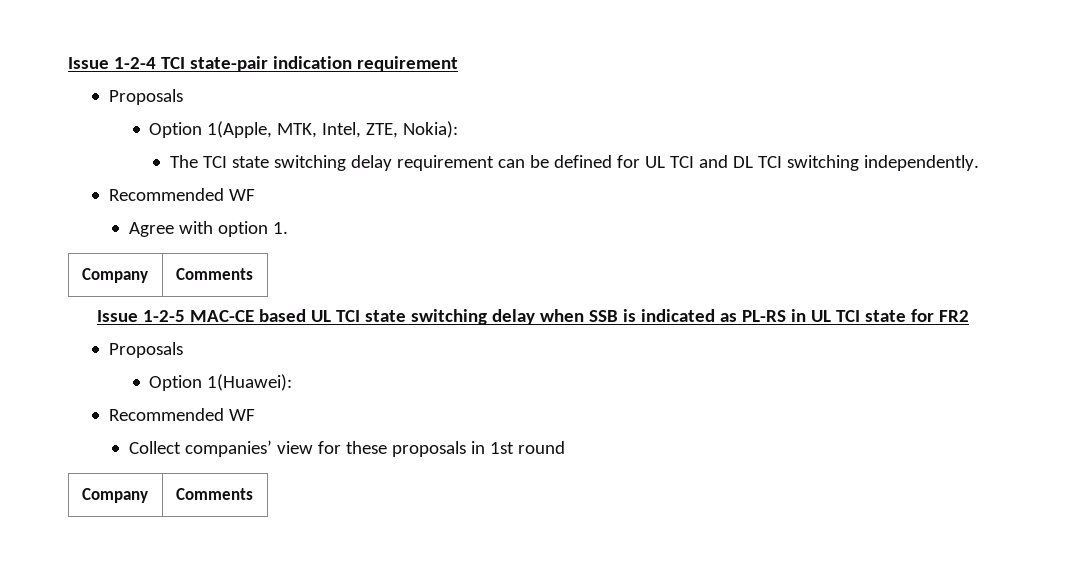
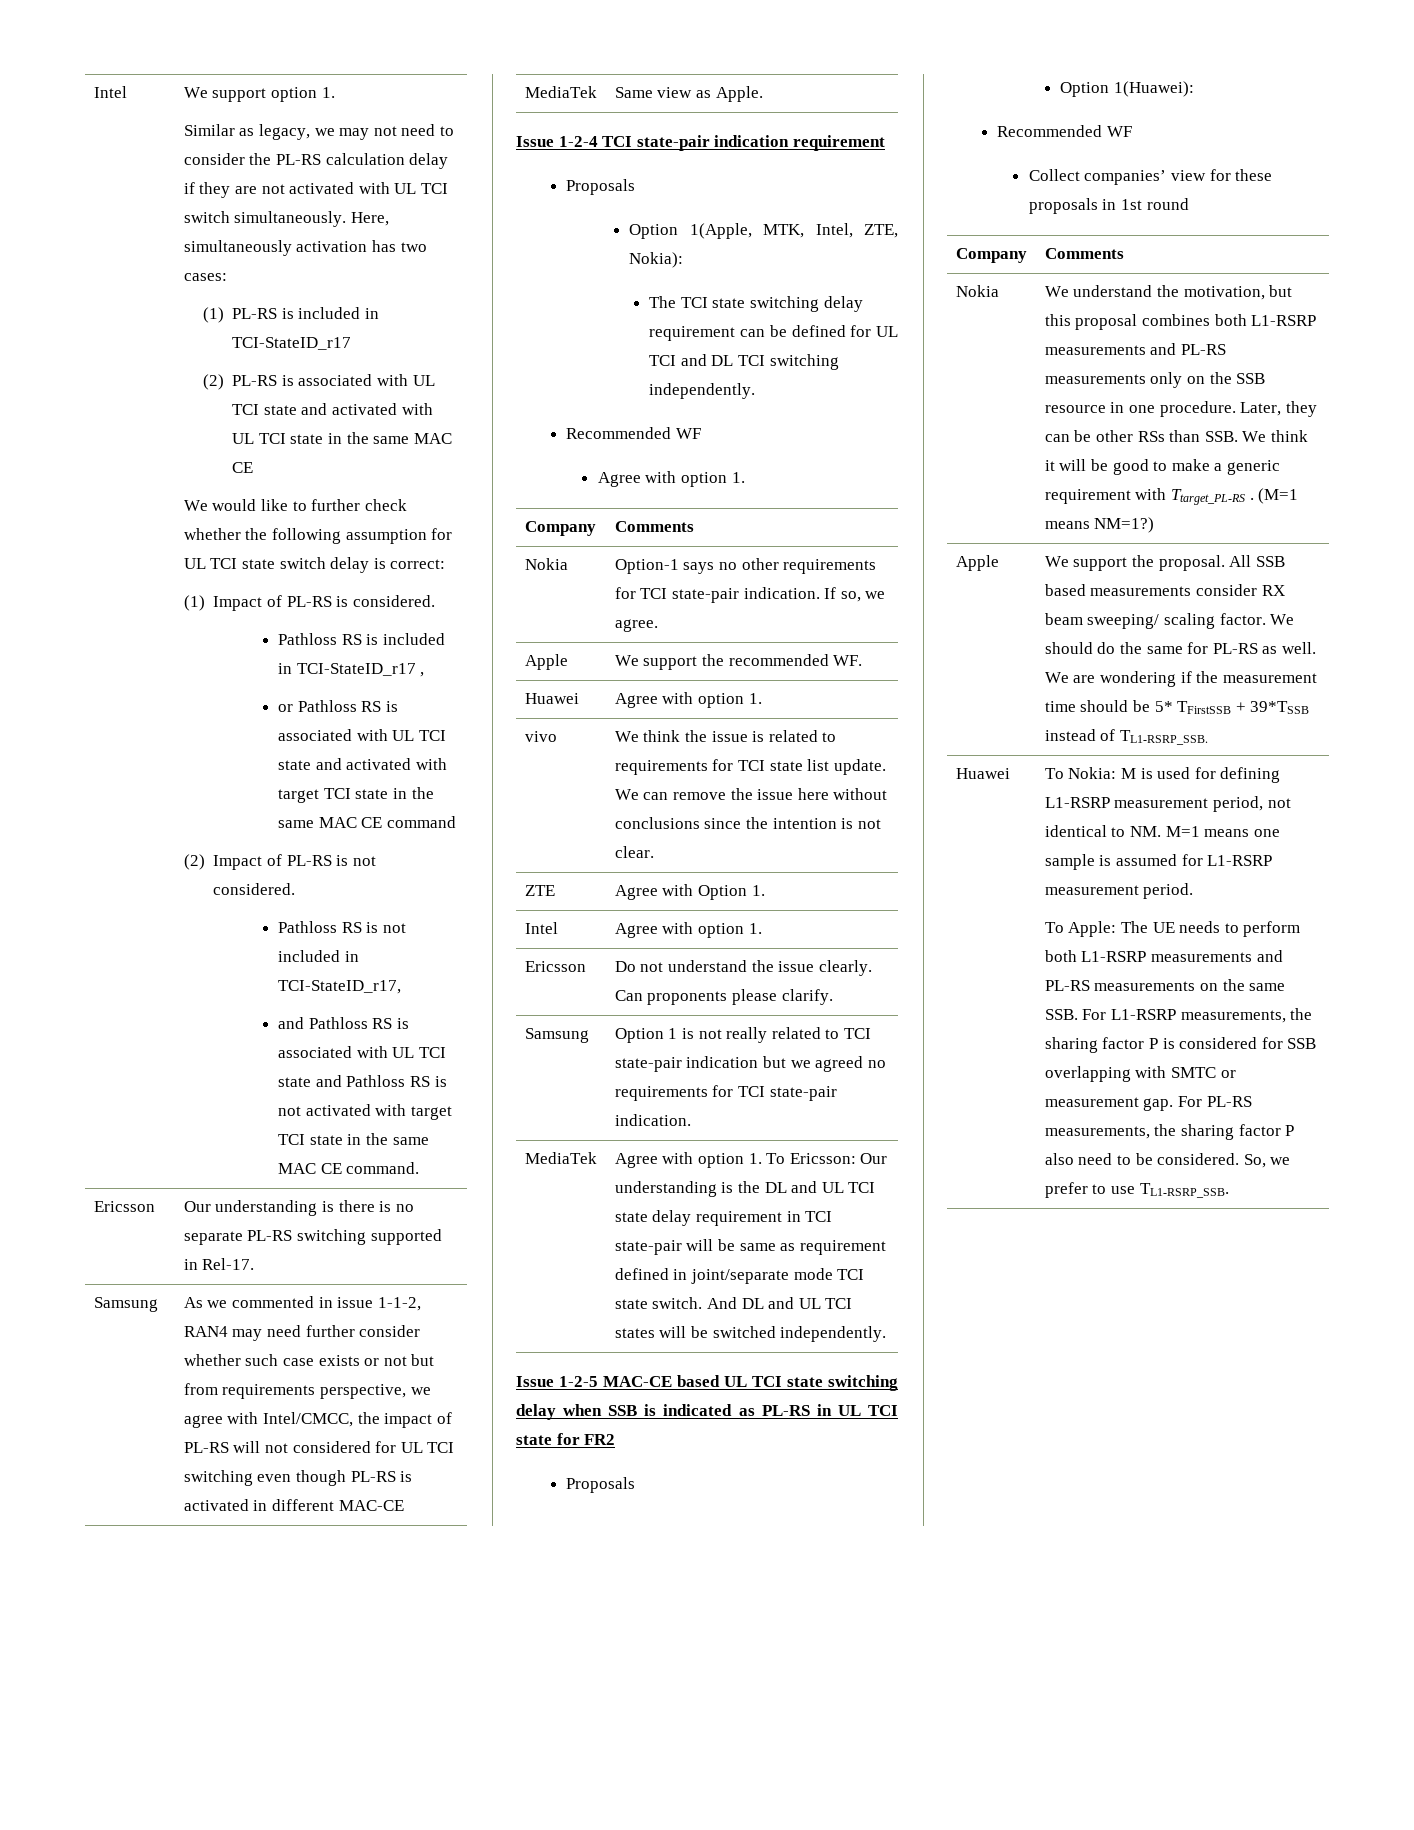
+ Intel | We support option 1.
+ Similar as legacy, we may not need to consider the PL-RS calculation delay if they are not activated with UL TCI switch simultaneously. Here, simultaneously activation has two cases:
+ (1) PL-RS is included in TCI-StateID_r17
+ (2) PL-RS is associated with UL TCI state and activated with UL TCI state in the same MAC CE
+ We would like to further check whether the following assumption for UL TCI state switch delay is correct:
+ (1) Impact of PL-RS is considered.
+ Pathloss RS is included in TCI-StateID_r17 ,
+ or Pathloss RS is associated with UL TCI state and activated with target TCI state in the same MAC CE command
+ (2) Impact of PL-RS is not considered.
+ Pathloss RS is not included in TCI-StateID_r17,
+ and Pathloss RS is associated with UL TCI state and Pathloss RS is not activated with target TCI state in the same MAC CE command.
+ Ericsson | Our understanding is there is no separate PL-RS switching supported in Rel-17.
+ Samsung | As we commented in issue 1-1-2, RAN4 may need further consider whether such case exists or not but from requirements perspective, we agree with Intel/CMCC, the impact of PL-RS will not considered for UL TCI switching even though PL-RS is activated in different MAC-CE
+ MediaTek | Same view as Apple.
+ Nokia | Option-1 says no other requirements for TCI state-pair indication. If so, we agree.
+ Apple | We support the recommended WF.
+ Huawei | Agree with option 1.
+ vivo | We think the issue is related to requirements for TCI state list update. We can remove the issue here without conclusions since the intention is not clear.
+ ZTE | Agree with Option 1.
+ Intel | Agree with option 1.
+ Ericsson | Do not understand the issue clearly. Can proponents please clarify.
+ Samsung | Option 1 is not really related to TCI state-pair indication but we agreed no requirements for TCI state-pair indication.
+ MediaTek | Agree with option 1. To Ericsson: Our understanding is the DL and UL TCI state delay requirement in TCI state-pair will be same as requirement defined in joint/separate mode TCI state switch. And DL and UL TCI states will be switched independently.
+ Nokia | We understand the motivation, but this proposal combines both L1-RSRP measurements and PL-RS measurements only on the SSB resource in one procedure. Later, they can be other RSs than SSB. We think it will be good to make a generic requirement with Ttarget_PL-RS . (M=1 means NM=1?)
+ Apple | We support the proposal. All SSB based measurements consider RX beam sweeping/ scaling factor. We should do the same for PL-RS as well. We are wondering if the measurement time should be 5* TFirstSSB + 39*TSSB instead of TL1-RSRP_SSB.
+ Huawei | To Nokia: M is used for defining L1-RSRP measurement period, not identical to NM. M=1 means one sample is assumed for L1-RSRP measurement period.
+ To Apple: The UE needs to perform both L1-RSRP measurements and PL-RS measurements on the same SSB. For L1-RSRP measurements, the sharing factor P is considered for SSB overlapping with SMTC or measurement gap. For PL-RS measurements, the sharing factor P also need to be considered. So, we prefer to use TL1-RSRP_SSB.

